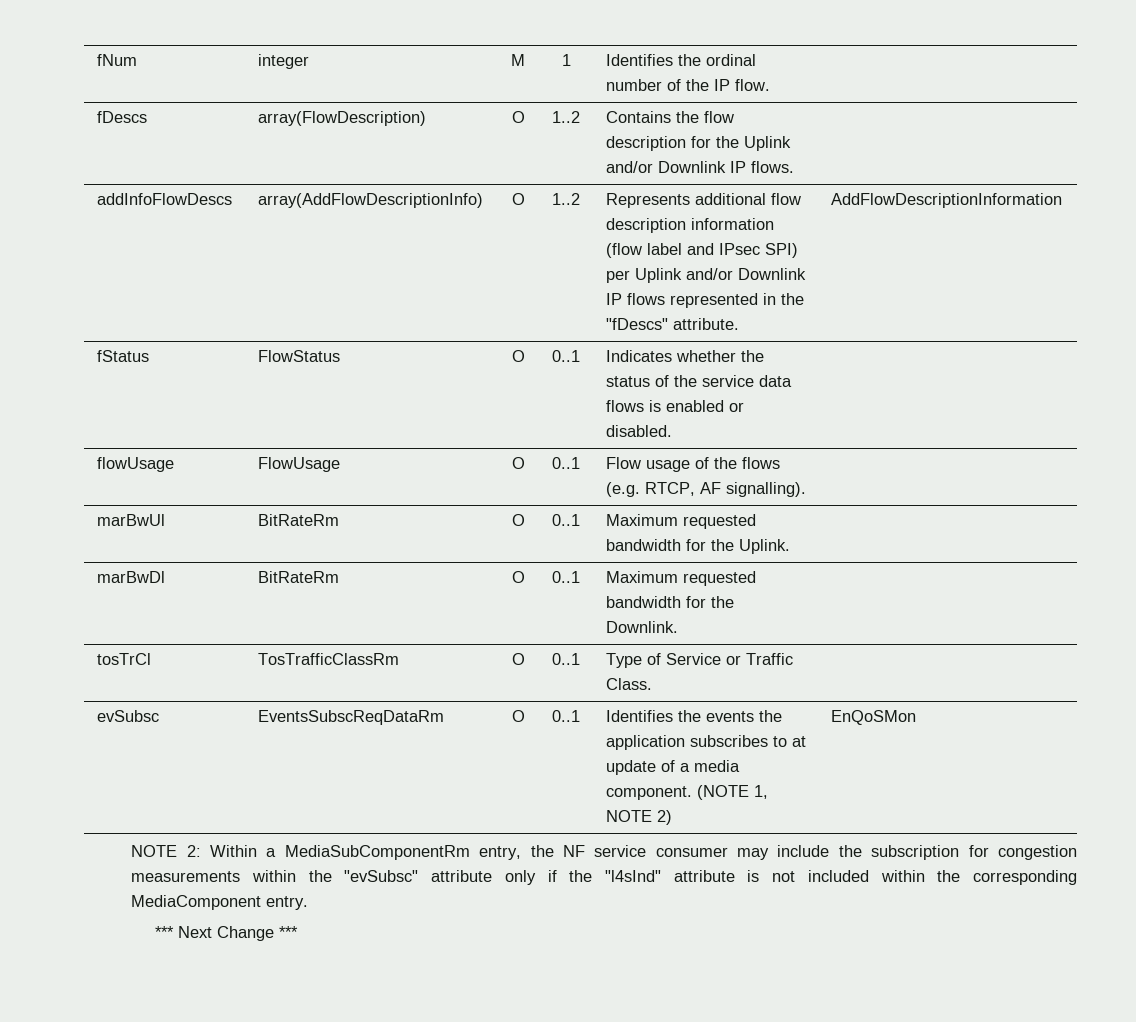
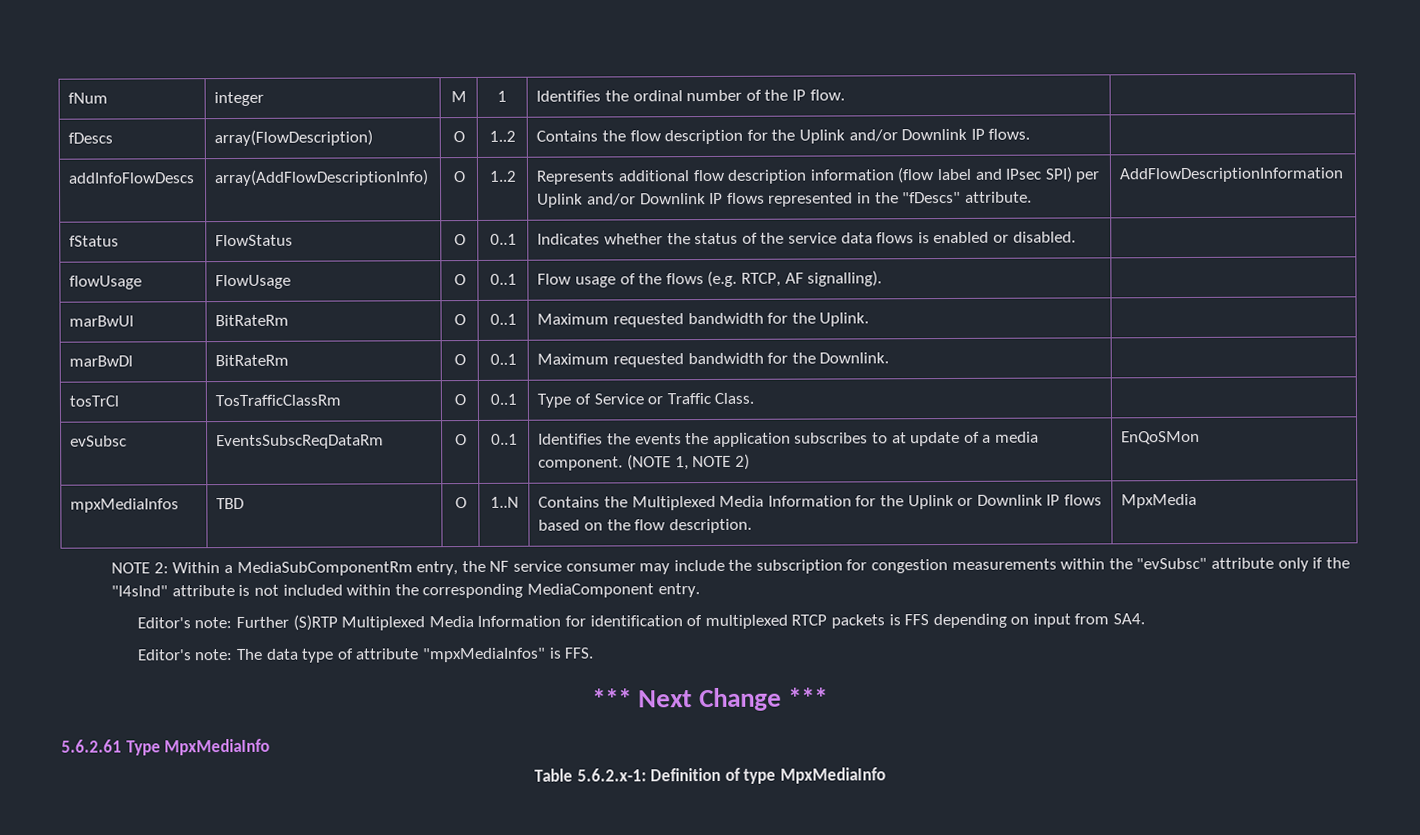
+ mpxMediaInfos | TBD | O | 1..N | Contains the Multiplexed Media Information for the Uplink or Downlink IP flows based on the flow description. | MpxMedia
+ Editor's note: Further (S)RTP Multiplexed Media Information for identification of multiplexed RTCP packets is FFS depending on input from SA4.
+ Editor's note: The data type of attribute "mpxMediaInfos" is FFS.
  *** Next Change ***
+ 5.6.2.61 Type MpxMediaInfo
+ Table 5.6.2.x-1: Definition of type MpxMediaInfo

